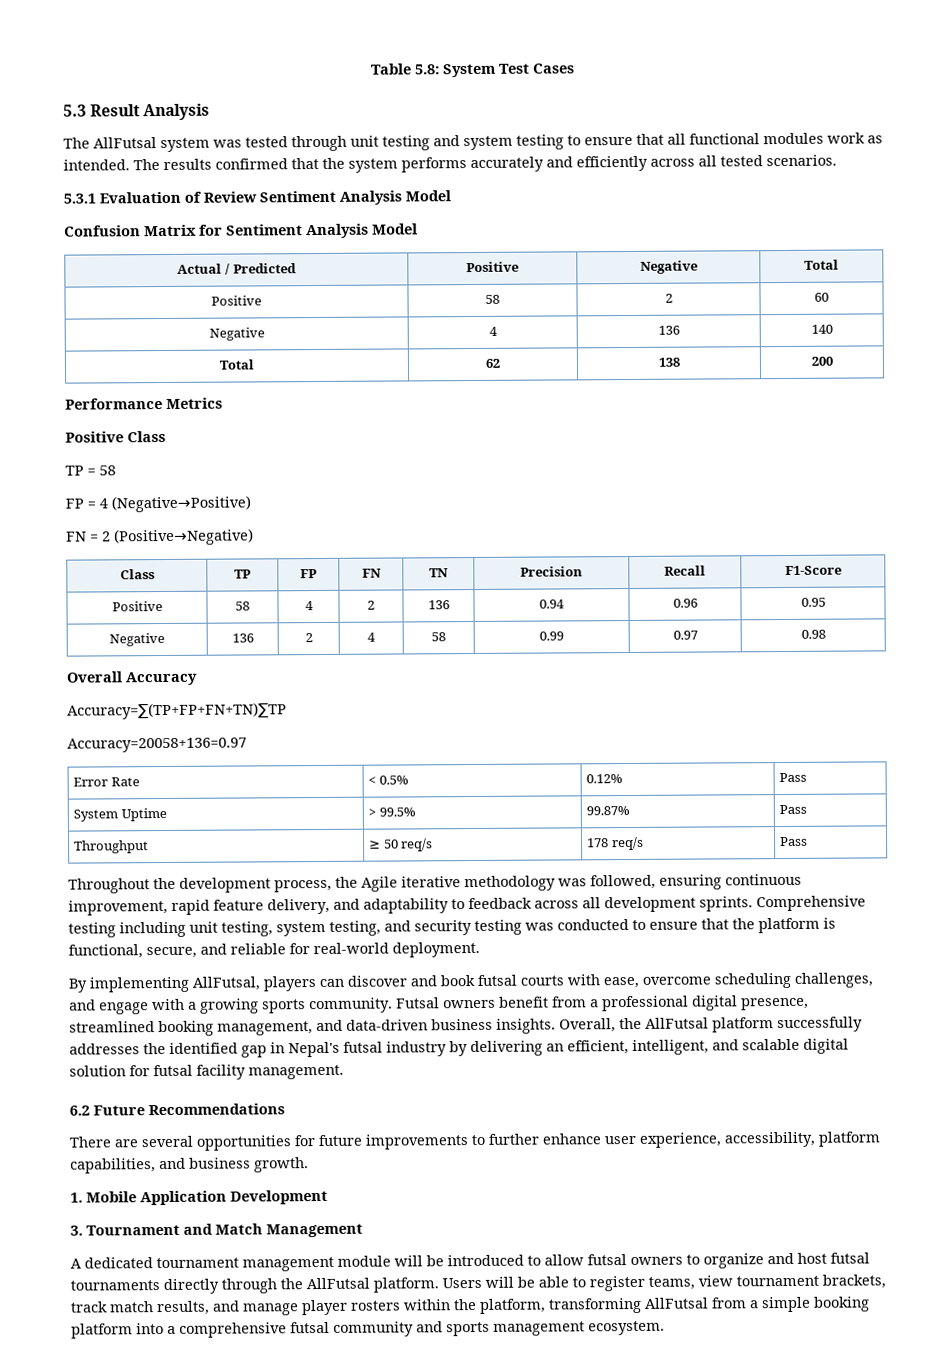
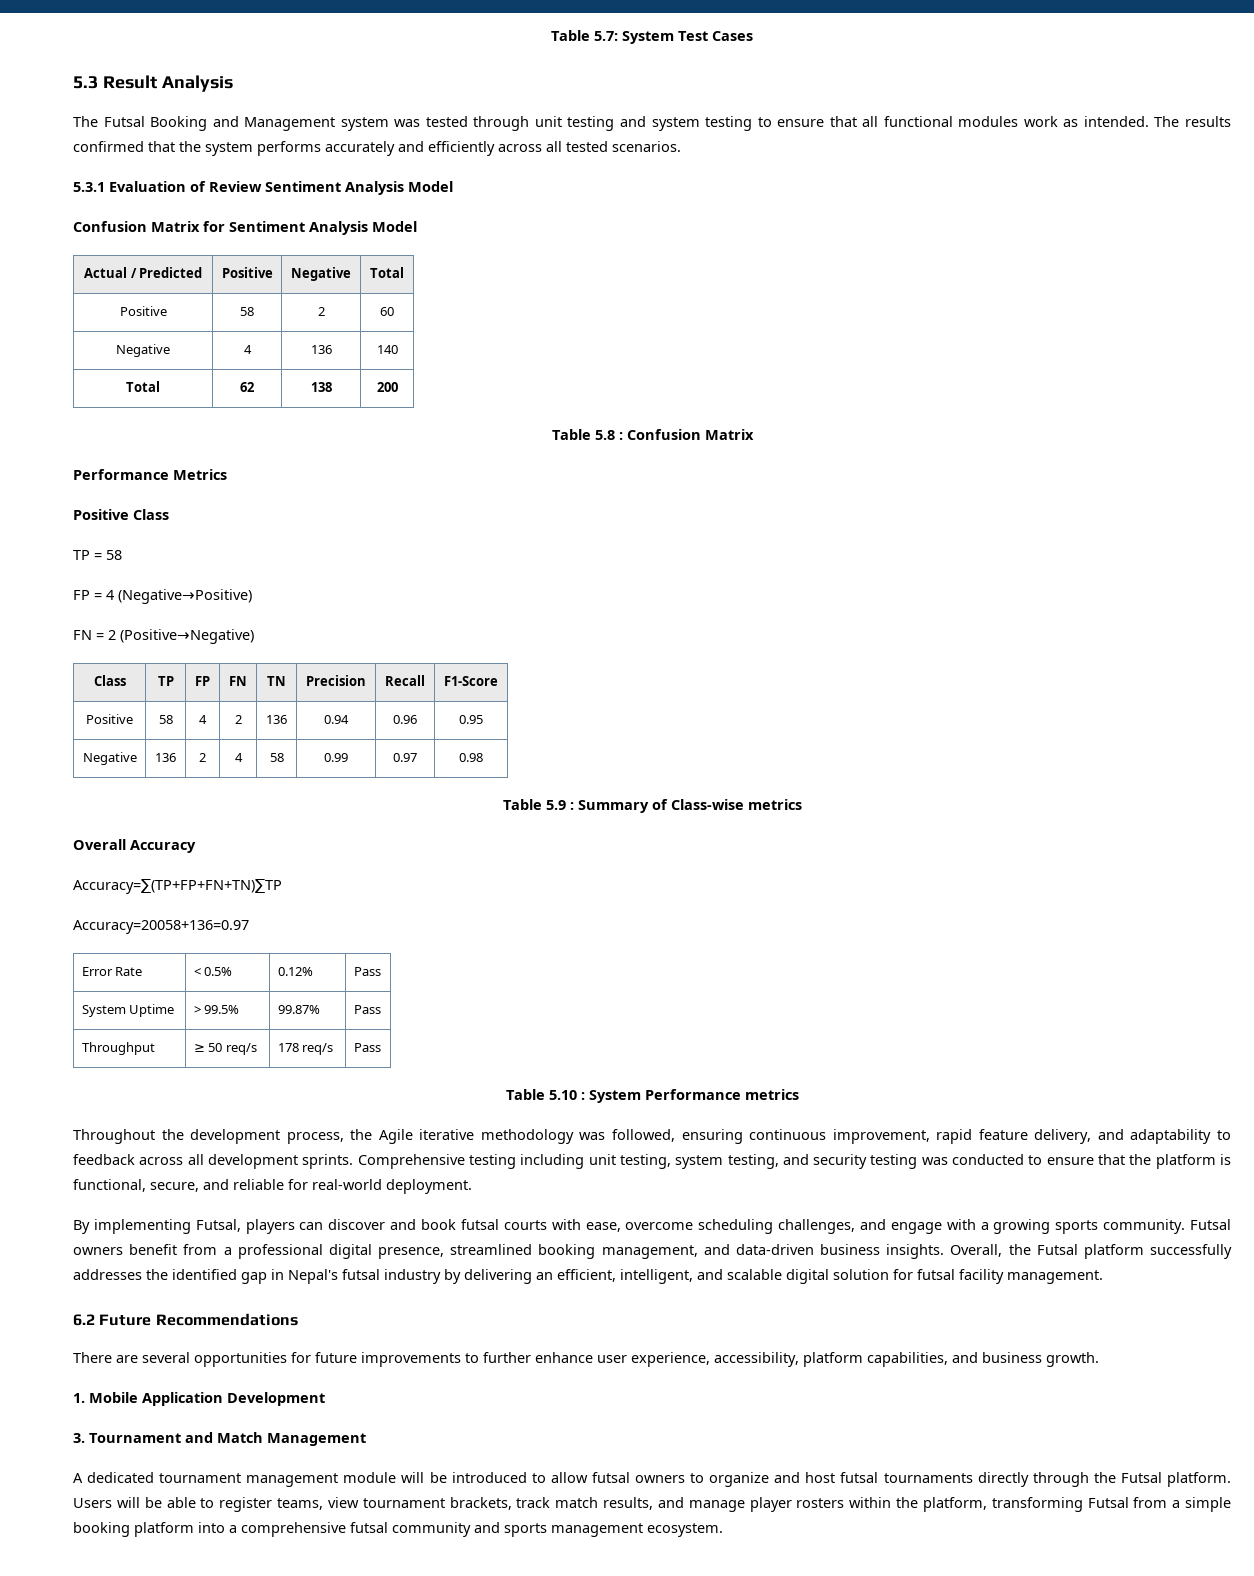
- Table 5.8: System Test Cases
+ Table 5.7: System Test Cases
- The AllFutsal system was tested through unit testing and system testing to ensure that all functional modules work as intended.
+ The Futsal Booking and Management system was tested through unit testing and system testing to ensure that all functional modules work as intended.
+ Table 5.8 : Confusion Matrix
+ Table 5.9 : Summary of Class-wise metrics
+ Table 5.10 : System Performance metrics
- By implementing AllFutsal, players can discover and book futsal courts with ease, overcome scheduling challenges, and engage with a growing sports community.
+ By implementing Futsal, players can discover and book futsal courts with ease, overcome scheduling challenges, and engage with a growing sports community.
- Overall, the AllFutsal platform successfully addresses the identified gap in Nepal's futsal industry by delivering an efficient, intelligent, and scalable digital solution for futsal facility management.
+ Overall, the Futsal platform successfully addresses the identified gap in Nepal's futsal industry by delivering an efficient, intelligent, and scalable digital solution for futsal facility management.
- A dedicated tournament management module will be introduced to allow futsal owners to organize and host futsal tournaments directly through the AllFutsal platform.
+ A dedicated tournament management module will be introduced to allow futsal owners to organize and host futsal tournaments directly through the Futsal platform.
- Users will be able to register teams, view tournament brackets, track match results, and manage player rosters within the platform, transforming AllFutsal from a simple booking platform into a comprehensive futsal community and sports management ecosystem.
+ Users will be able to register teams, view tournament brackets, track match results, and manage player rosters within the platform, transforming Futsal from a simple booking platform into a comprehensive futsal community and sports management ecosystem.

